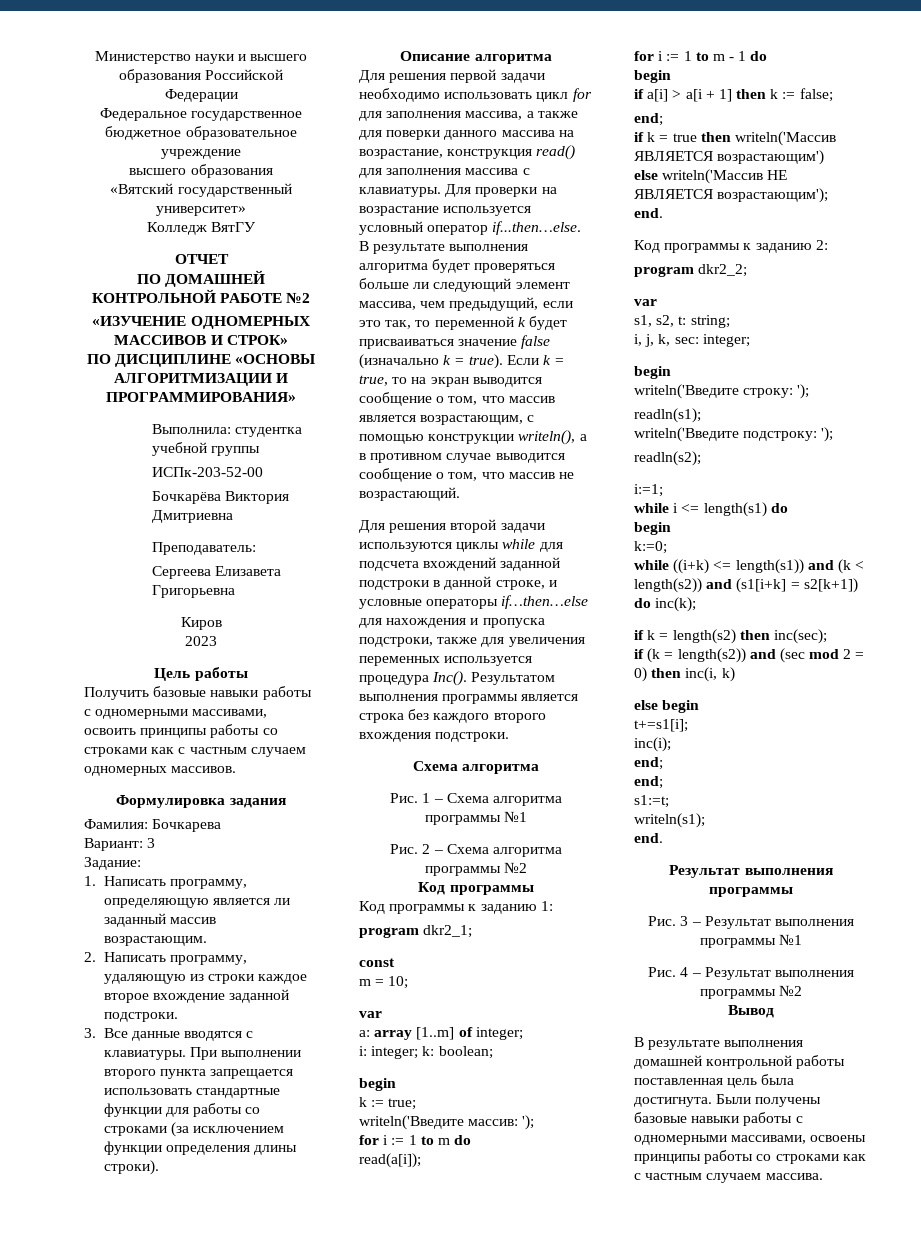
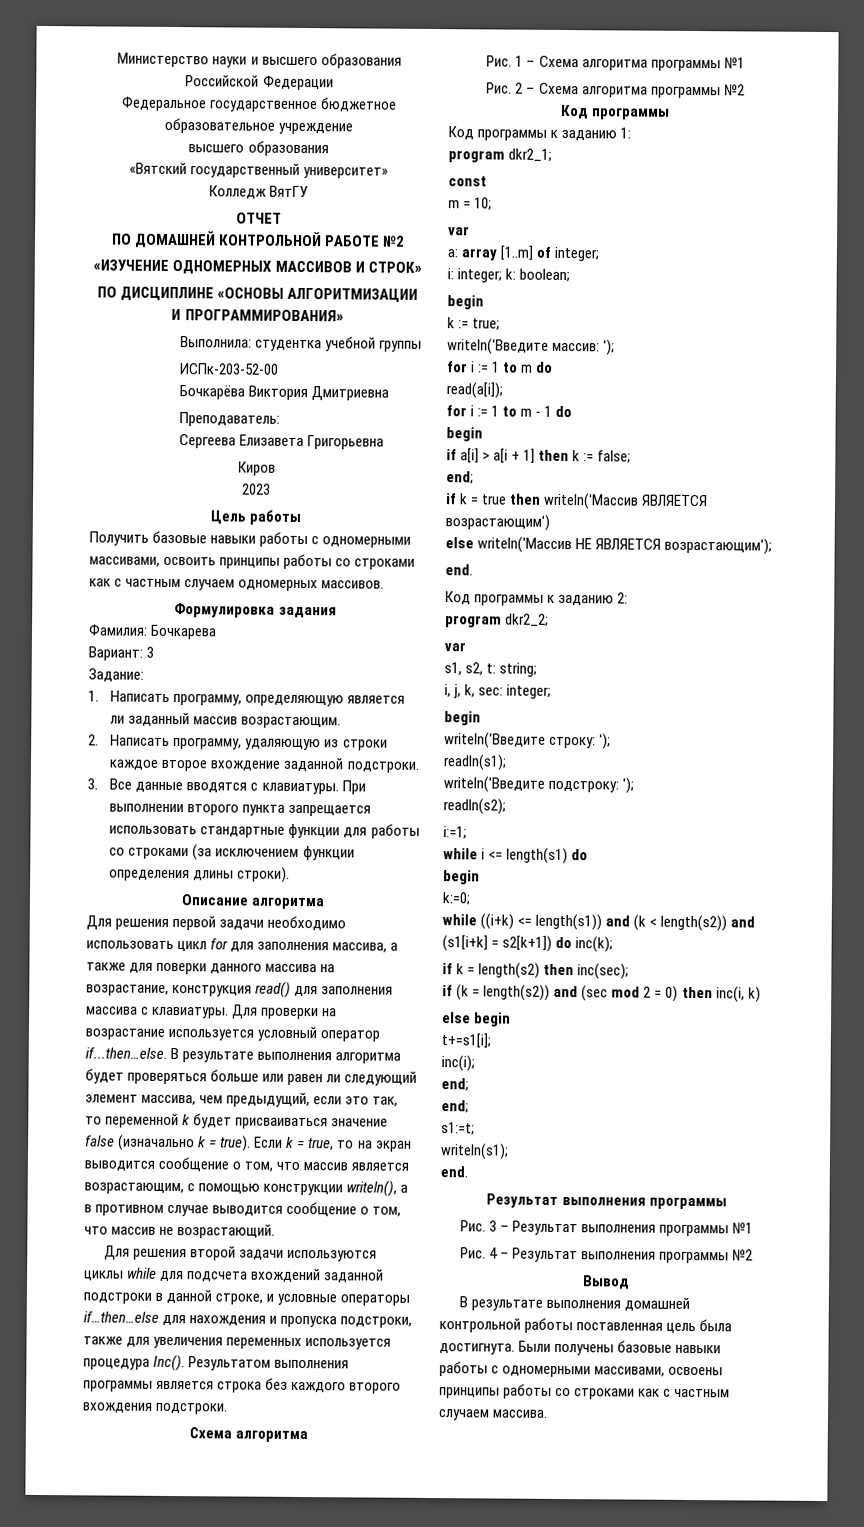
- Для проверки на возрастание используется условный оператор if...then…else. В результате выполнения алгоритма будет проверяться больше ли следующий элемент массива, чем предыдущий, если это так, то переменной k будет присваиваться значение false (изначально k = true).
+ Для проверки на возрастание используется условный оператор if...then…else. В результате выполнения алгоритма будет проверяться больше или равен ли следующий элемент массива, чем предыдущий, если это так, то переменной k будет присваиваться значение false (изначально k = true).

